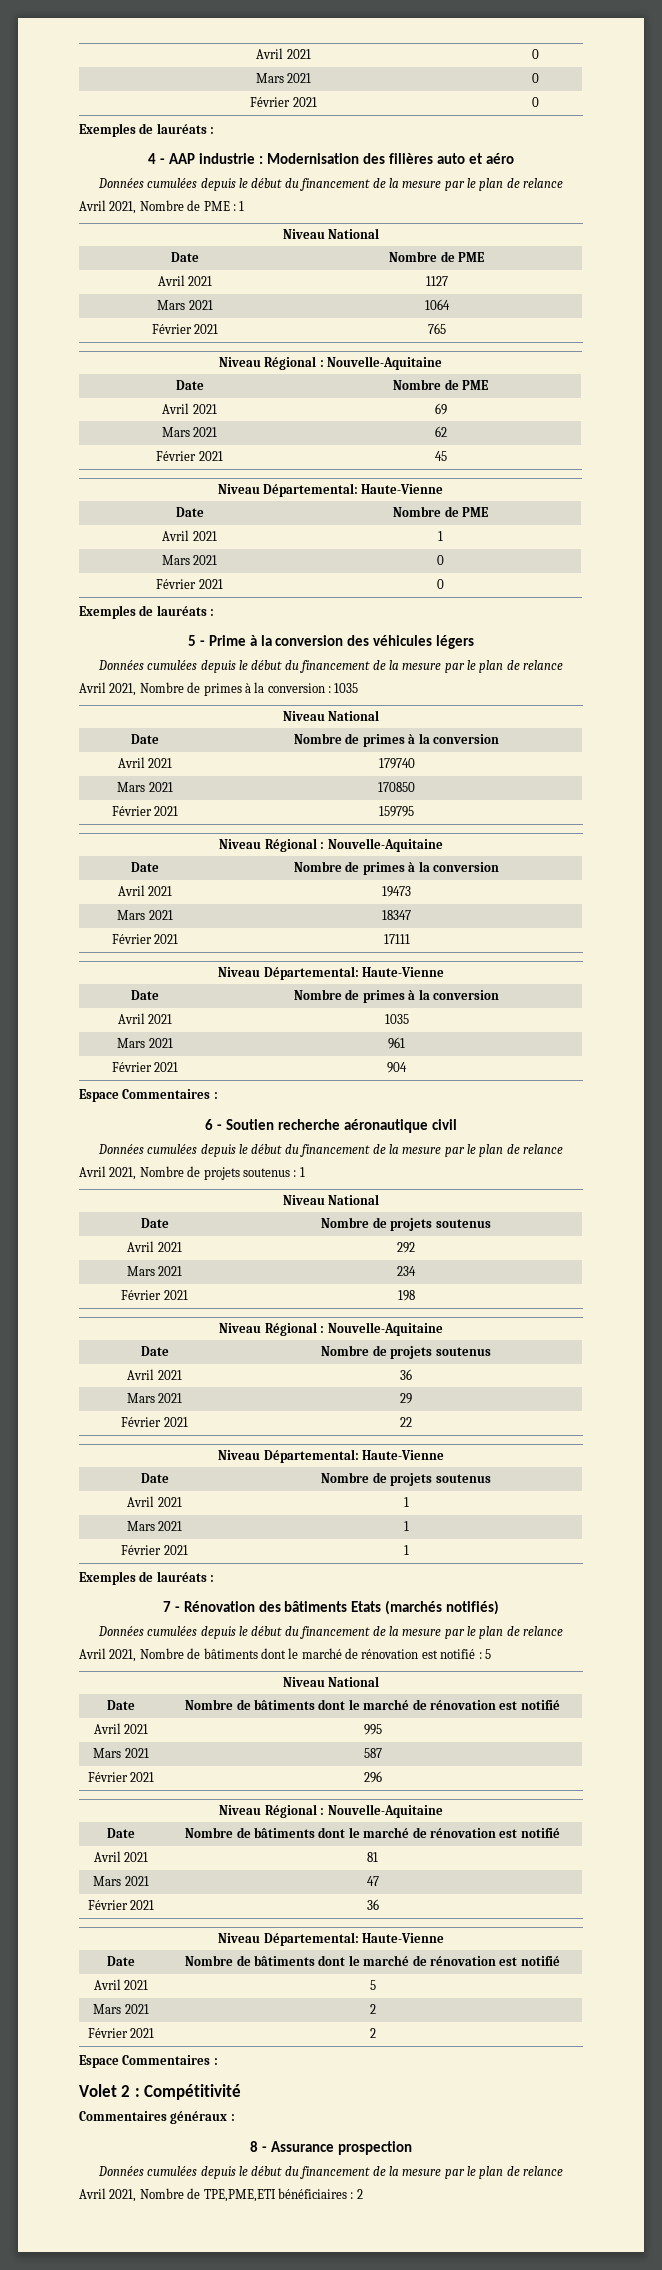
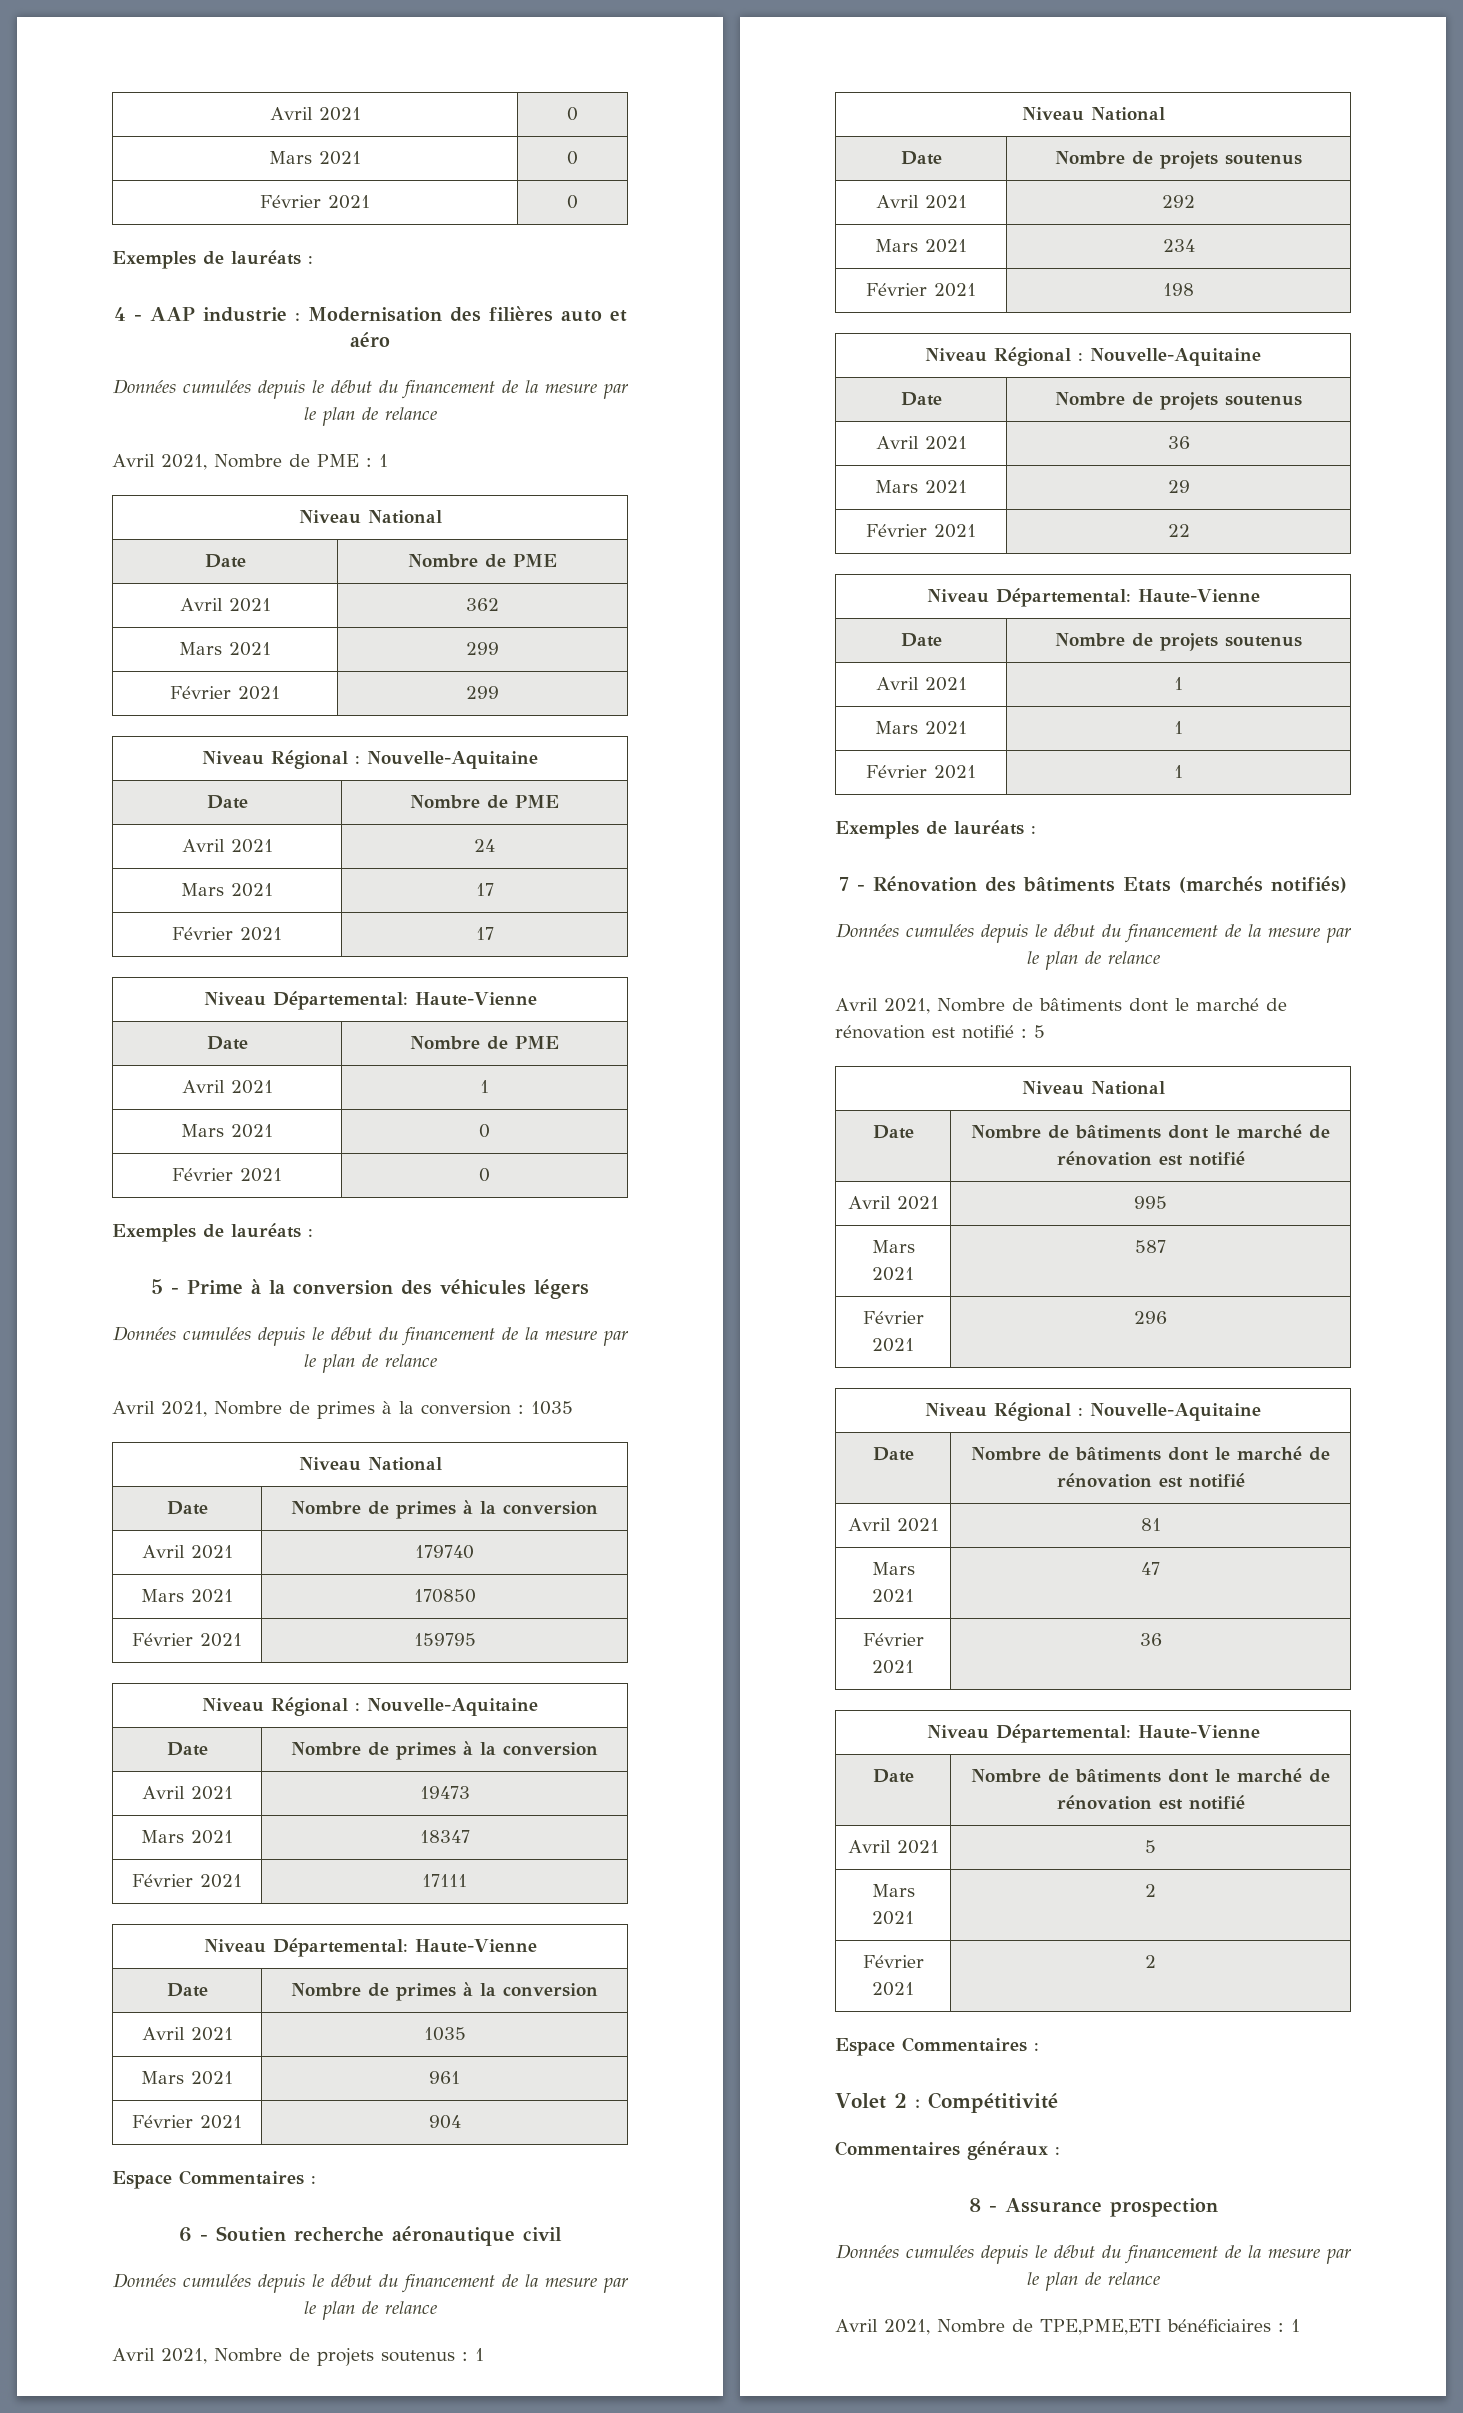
- Avril 2021 | 1127
- Mars 2021 | 1064
- Février 2021 | 765
+ Avril 2021 | 362
+ Mars 2021 | 299
+ Février 2021 | 299
- Avril 2021 | 69
- Mars 2021 | 62
- Février 2021 | 45
+ Avril 2021 | 24
+ Mars 2021 | 17
+ Février 2021 | 17
- Avril 2021, Nombre de TPE,PME,ETI bénéficiaires : 2
+ Avril 2021, Nombre de TPE,PME,ETI bénéficiaires : 1

